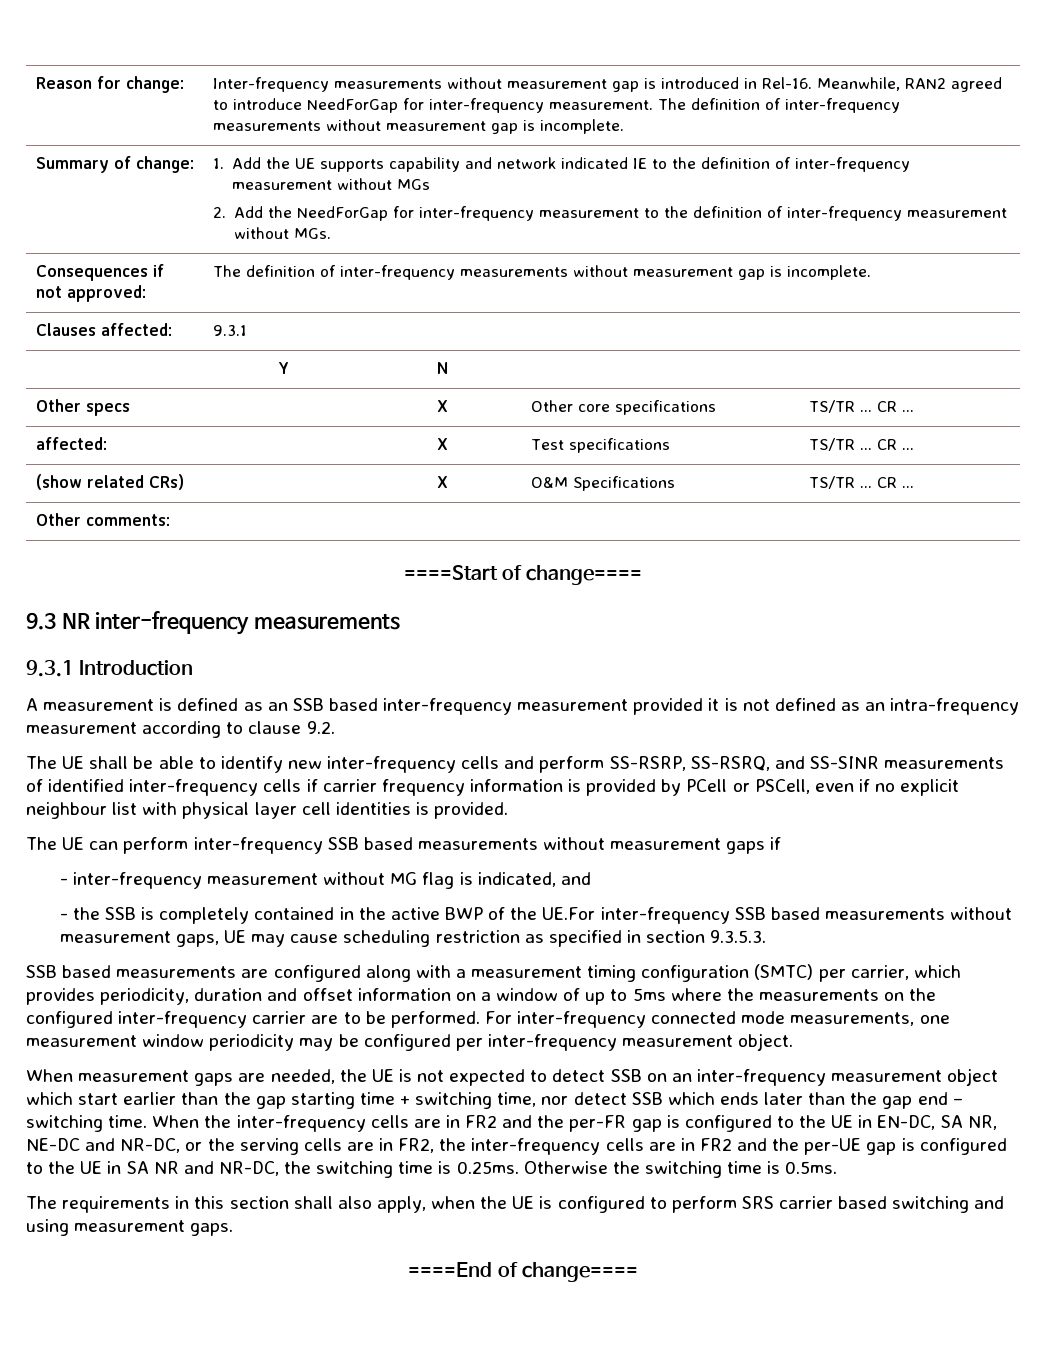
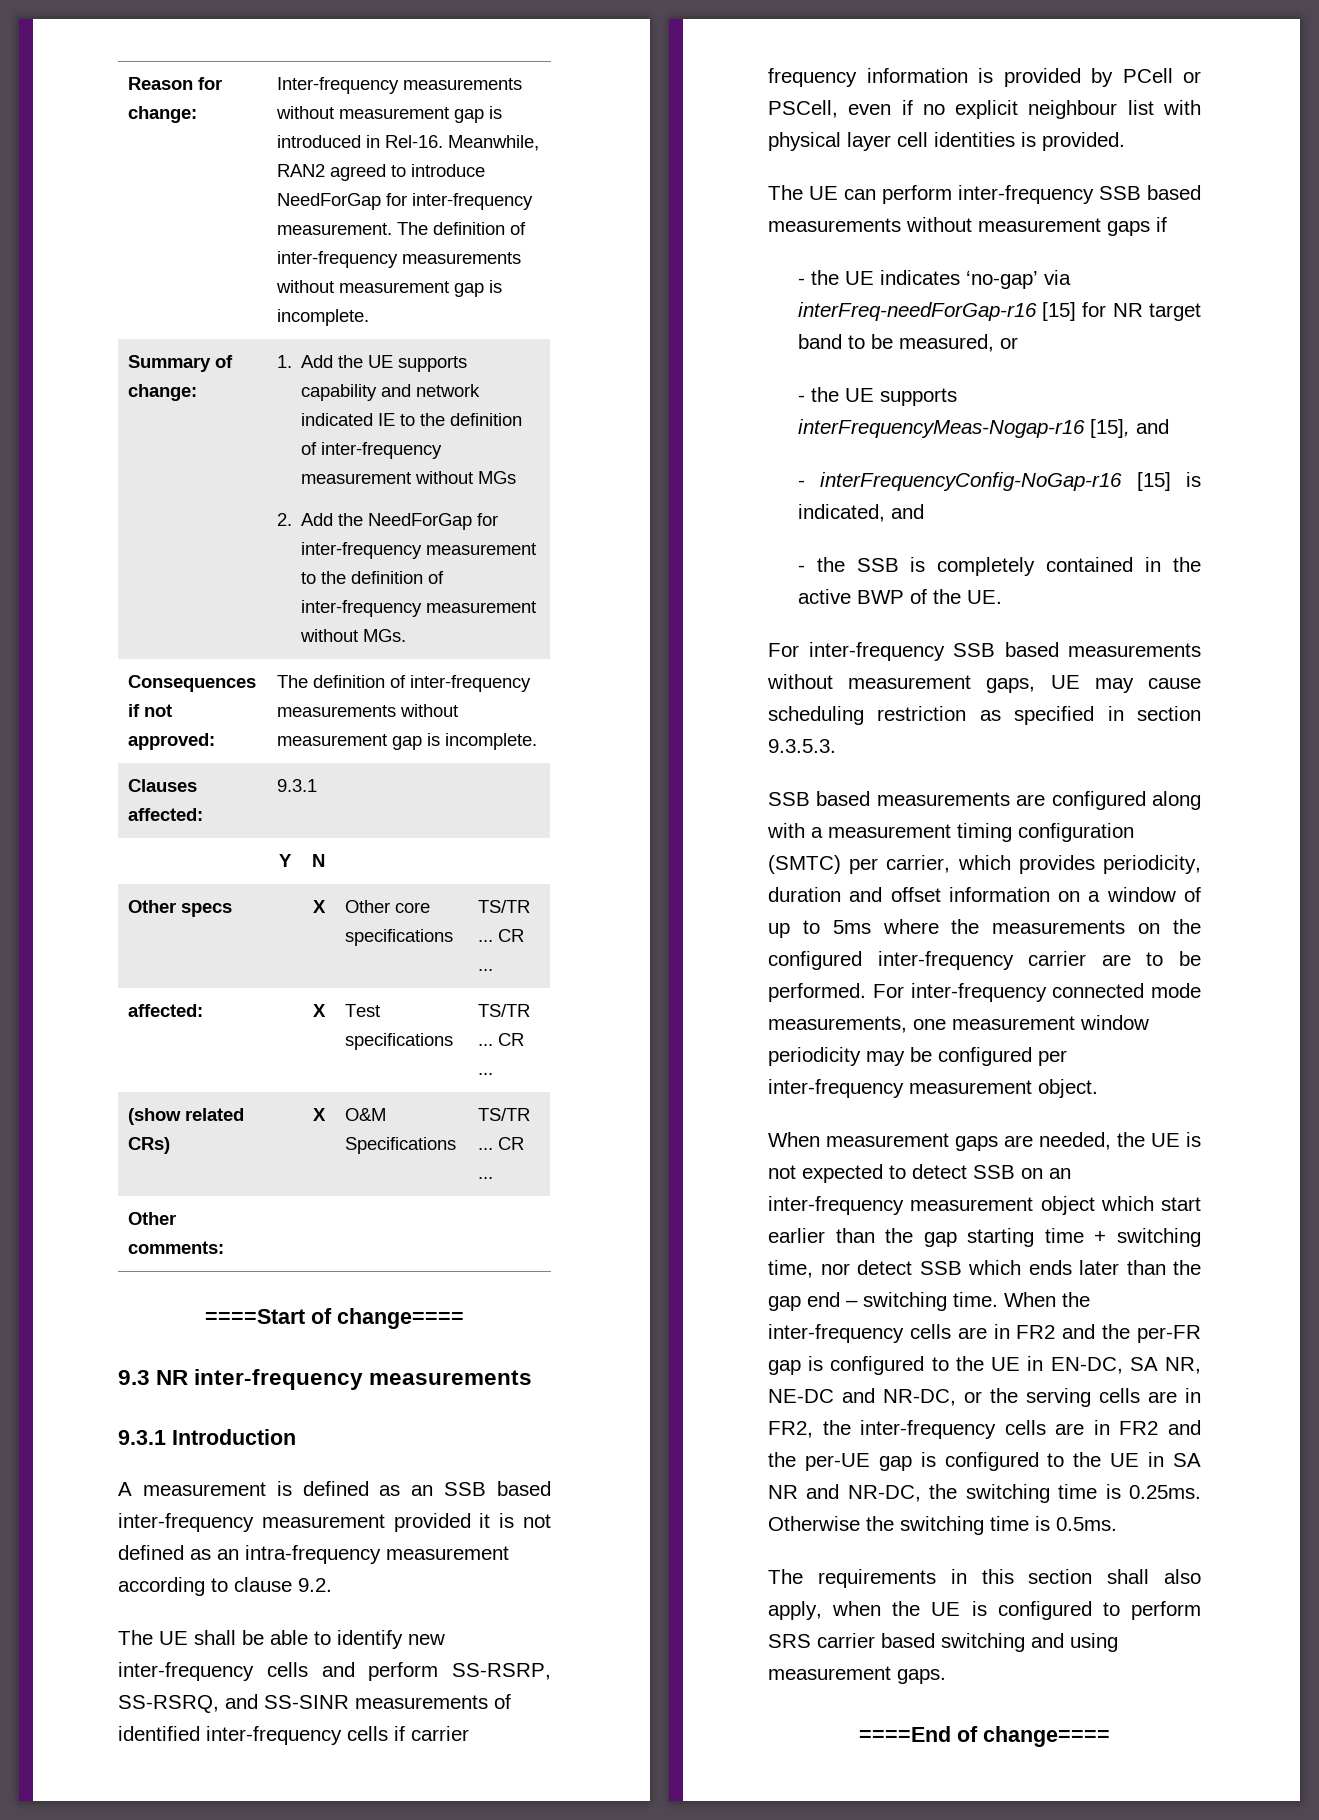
- - inter-frequency measurement without MG flag is indicated, and
+ - the UE indicates ‘no-gap’ via interFreq-needForGap-r16 [15] for NR target band to be measured, or
+ - the UE supports interFrequencyMeas-Nogap-r16 [15], and
+ - interFrequencyConfig-NoGap-r16 [15] is indicated, and
- - the SSB is completely contained in the active BWP of the UE.For inter-frequency SSB based measurements without measurement gaps, UE may cause scheduling restriction as specified in section 9.3.5.3.
+ - the SSB is completely contained in the active BWP of the UE.
+ For inter-frequency SSB based measurements without measurement gaps, UE may cause scheduling restriction as specified in section 9.3.5.3.

